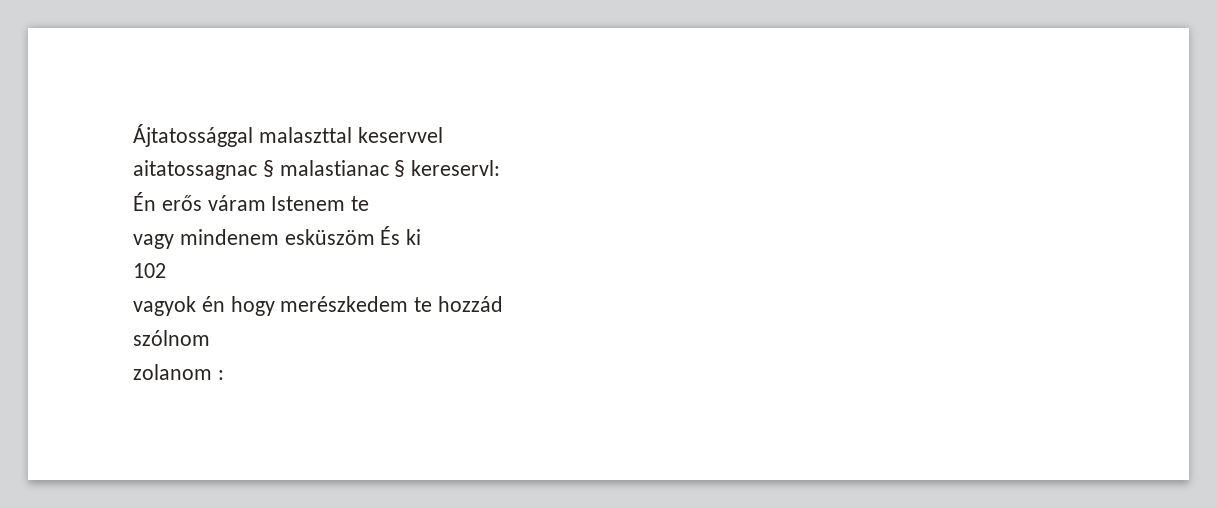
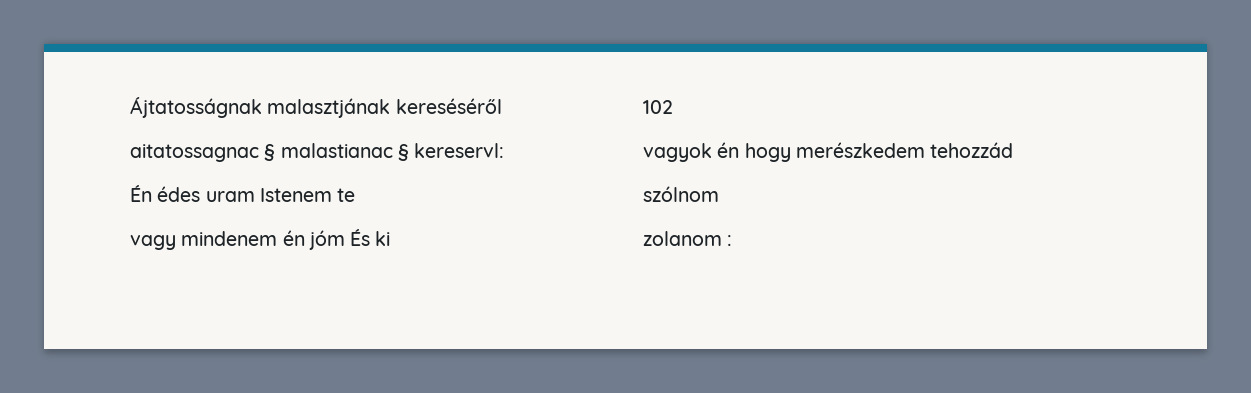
- Ájtatossággal malaszttal keservvel
+ Ájtatosságnak malasztjának kereséséről
- Én erős váram Istenem te
+ Én édes uram Istenem te
- vagy mindenem esküszöm És ki
+ vagy mindenem én jóm És ki
- vagyok én hogy merészkedem te hozzád
+ vagyok én hogy merészkedem tehozzád

